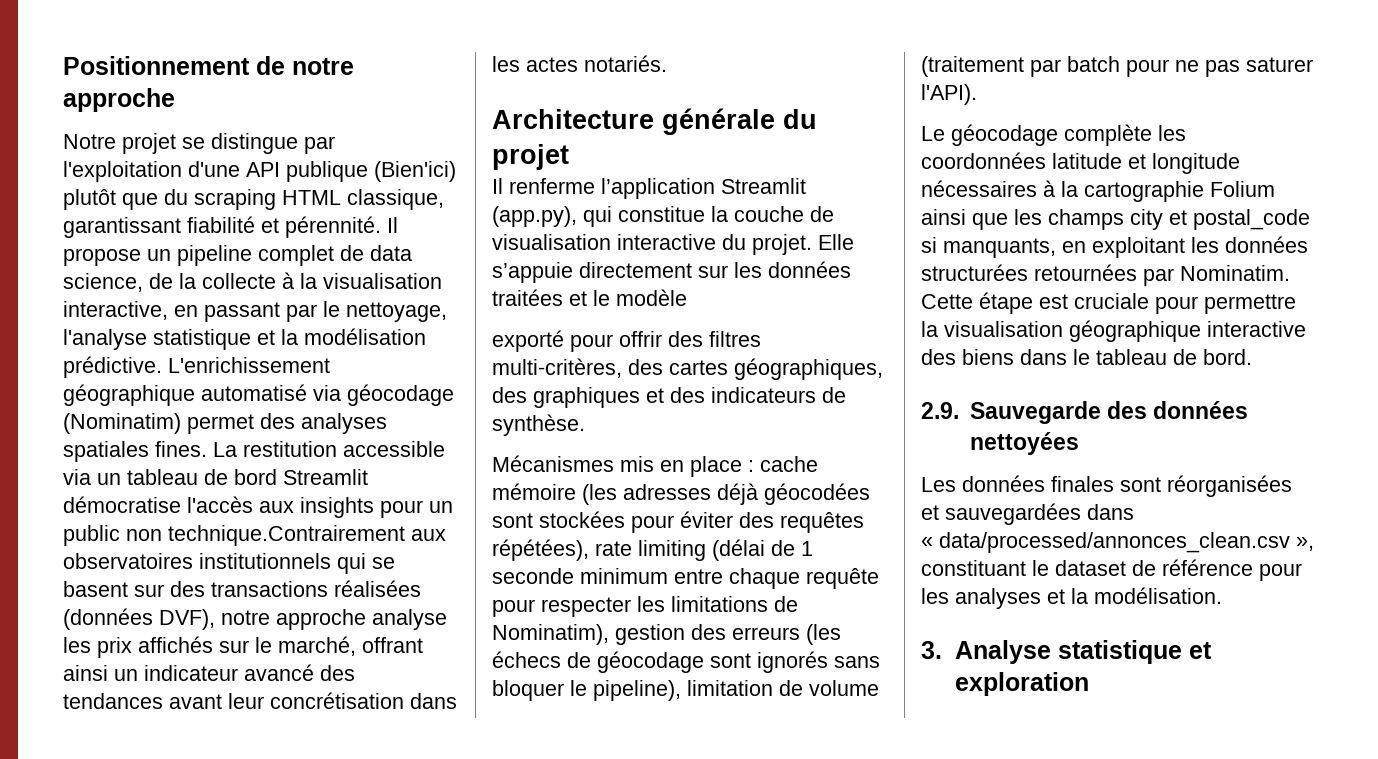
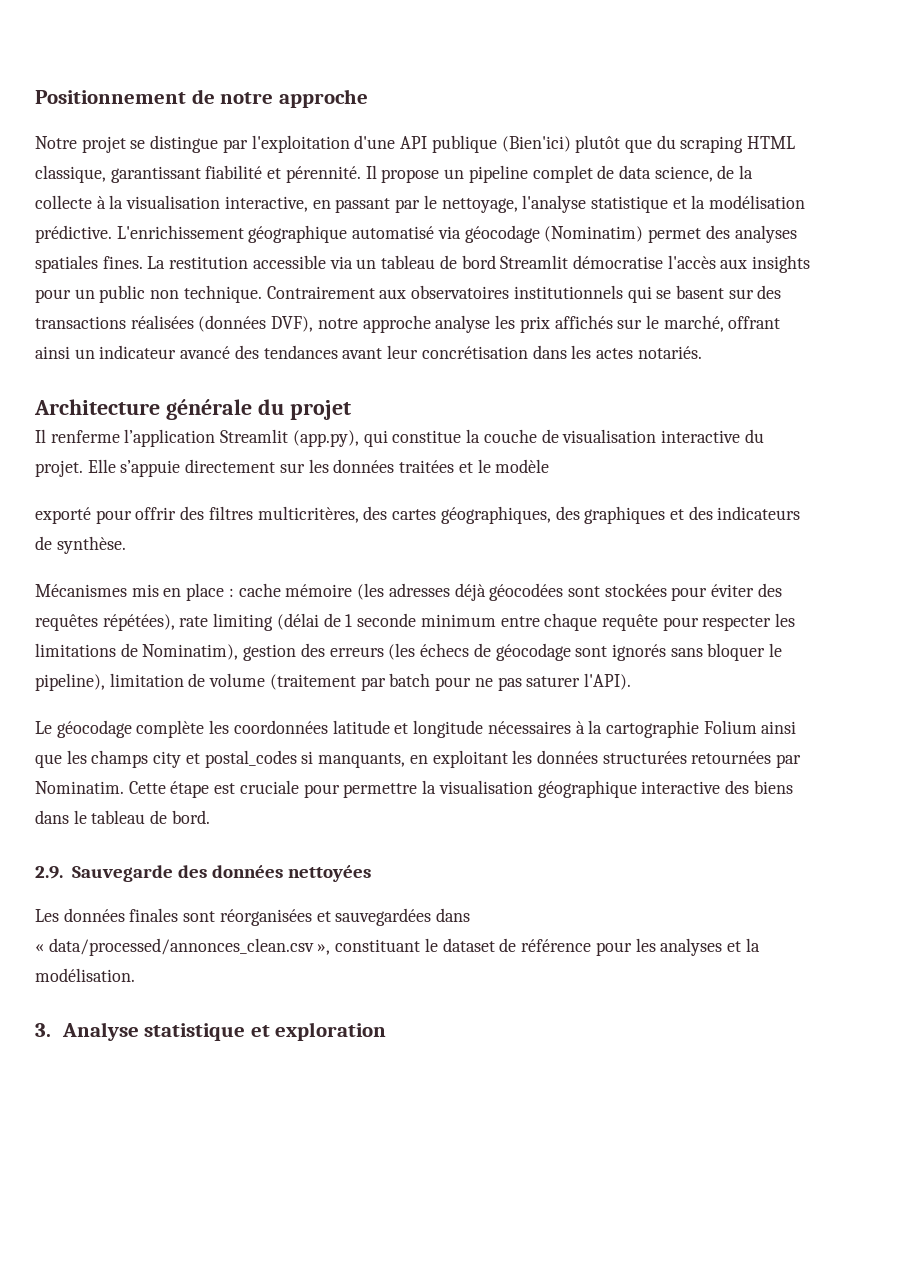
- La restitution accessible via un tableau de bord Streamlit démocratise l'accès aux insights pour un public non technique.Contrairement aux observatoires institutionnels qui se basent sur des transactions réalisées (données DVF), notre approche analyse les prix affichés sur le marché, offrant ainsi un indicateur avancé des tendances avant leur concrétisation dans les actes notariés.
+ La restitution accessible via un tableau de bord Streamlit démocratise l'accès aux insights pour un public non technique. Contrairement aux observatoires institutionnels qui se basent sur des transactions réalisées (données DVF), notre approche analyse les prix affichés sur le marché, offrant ainsi un indicateur avancé des tendances avant leur concrétisation dans les actes notariés.
- exporté pour offrir des filtres multi-critères, des cartes géographiques, des graphiques et des indicateurs de synthèse.
+ exporté pour offrir des filtres multicritères, des cartes géographiques, des graphiques et des indicateurs de synthèse.
- Le géocodage complète les coordonnées latitude et longitude nécessaires à la cartographie Folium ainsi que les champs city et postal_code si manquants, en exploitant les données structurées retournées par Nominatim.
+ Le géocodage complète les coordonnées latitude et longitude nécessaires à la cartographie Folium ainsi que les champs city et postal_codes si manquants, en exploitant les données structurées retournées par Nominatim.

